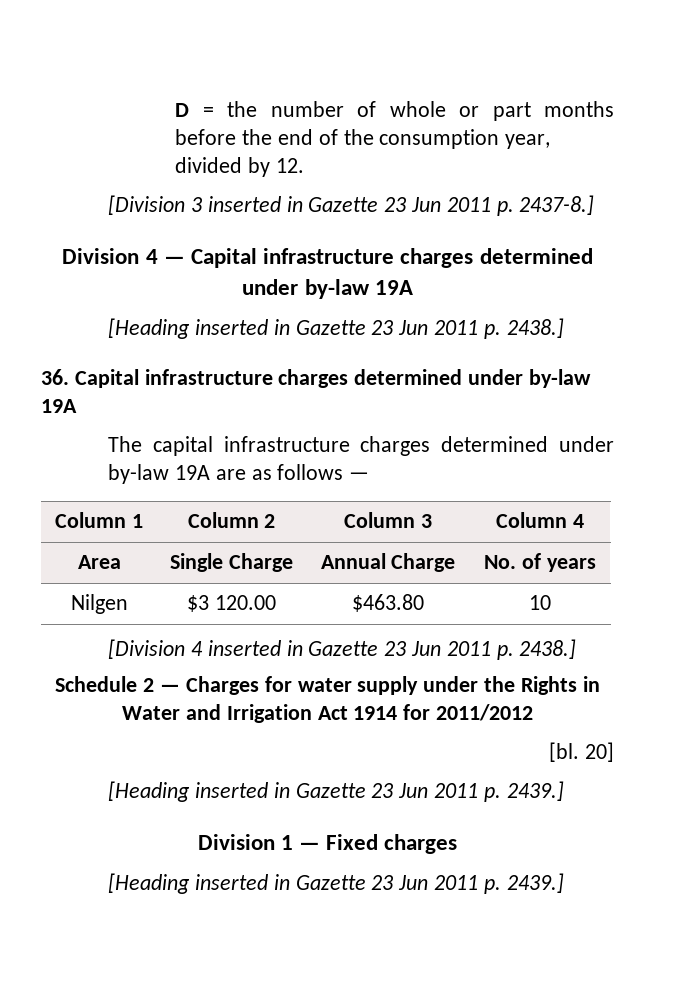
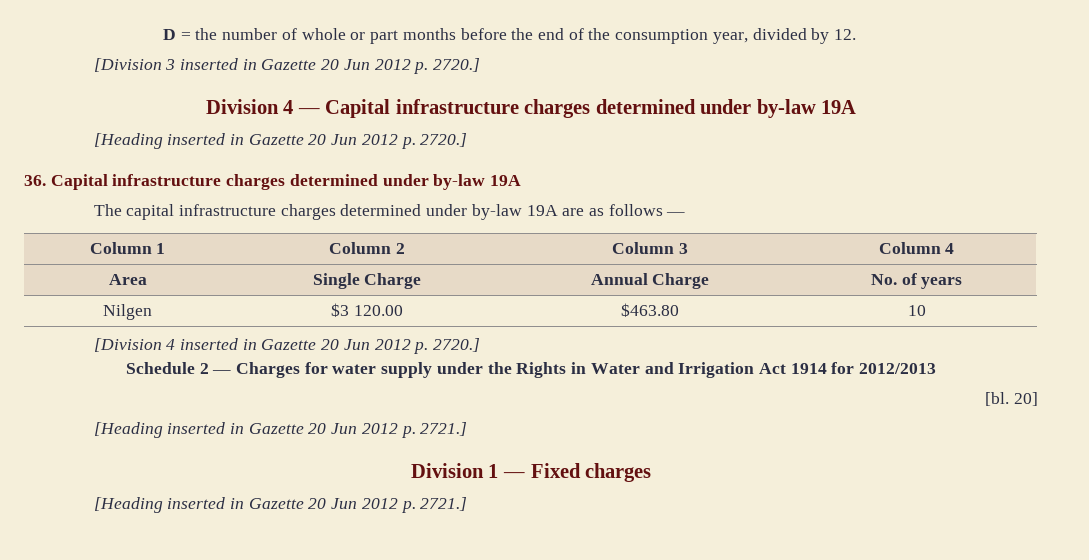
- [Division 3 inserted in Gazette 23 Jun 2011 p. 2437-8.]
+ [Division 3 inserted in Gazette 20 Jun 2012 p. 2720.]
- [Heading inserted in Gazette 23 Jun 2011 p. 2438.]
+ [Heading inserted in Gazette 20 Jun 2012 p. 2720.]
- [Division 4 inserted in Gazette 23 Jun 2011 p. 2438.]
+ [Division 4 inserted in Gazette 20 Jun 2012 p. 2720.]
- Schedule 2 — Charges for water supply under the Rights in Water and Irrigation Act 1914 for 2011/2012
+ Schedule 2 — Charges for water supply under the Rights in Water and Irrigation Act 1914 for 2012/2013
  20]
- [Heading inserted in Gazette 23 Jun 2011 p. 2439.]
+ [Heading inserted in Gazette 20 Jun 2012 p. 2721.]
  Division 1 — Fixed charges
- [Heading inserted in Gazette 23 Jun 2011 p. 2439.]
+ [Heading inserted in Gazette 20 Jun 2012 p. 2721.]

